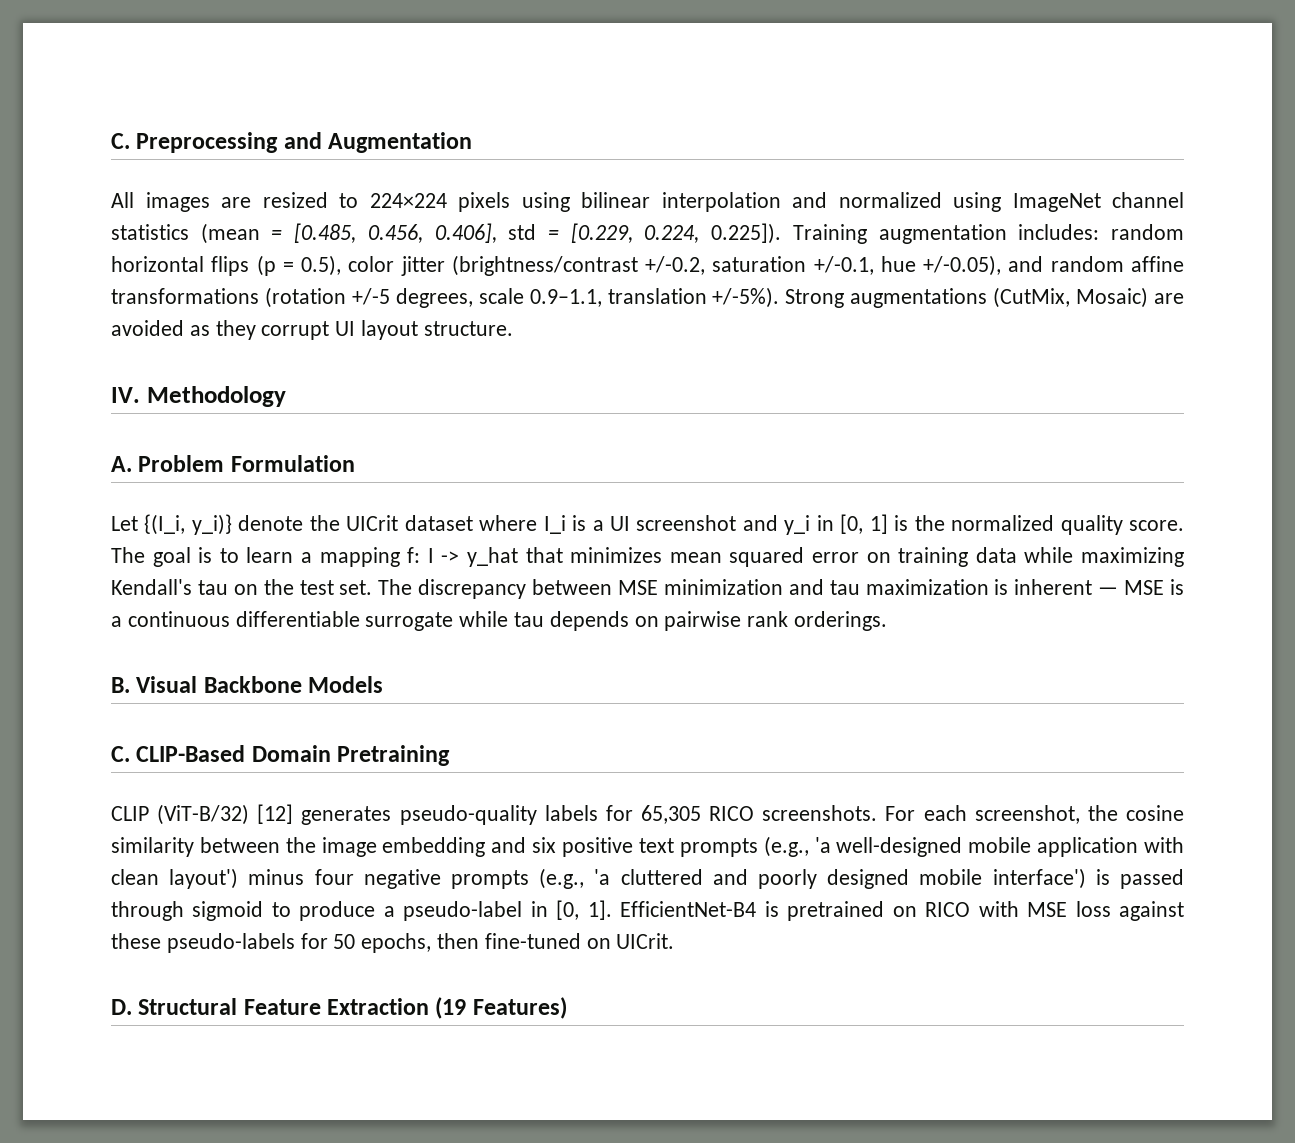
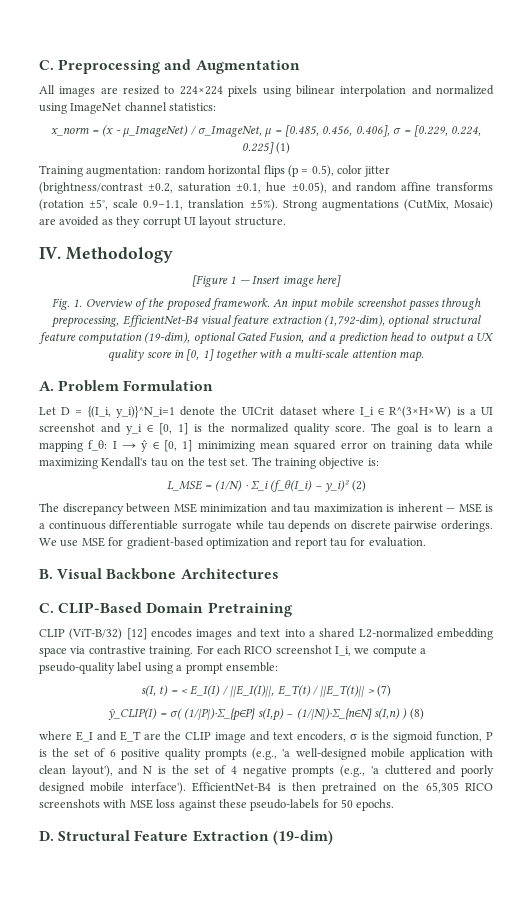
- All images are resized to 224×224 pixels using bilinear interpolation and normalized using ImageNet channel statistics (mean = [0.485, 0.456, 0.406], std = [0.229, 0.224, 0.225]). Training augmentation includes: random horizontal flips (p = 0.5), color jitter (brightness/contrast +/-0.2, saturation +/-0.1, hue +/-0.05), and random affine transformations (rotation +/-5 degrees, scale 0.9–1.1, translation +/-5%).
+ All images are resized to 224×224 pixels using bilinear interpolation and normalized using ImageNet channel statistics:
+ x_norm = (x - μ_ImageNet) / σ_ImageNet, μ = [0.485, 0.456, 0.406], σ = [0.229, 0.224, 0.225] (1)
+ Training augmentation: random horizontal flips (p = 0.5), color jitter (brightness/contrast ±0.2, saturation ±0.1, hue ±0.05), and random affine transforms (rotation ±5°, scale 0.9–1.1, translation ±5%).
+ [Figure 1 — Insert image here]
+ Fig. 1. Overview of the proposed framework. An input mobile screenshot passes through preprocessing, EfficientNet-B4 visual feature extraction (1,792-dim), optional structural feature computation (19-dim), optional Gated Fusion, and a prediction head to output a UX quality score in [0, 1] together with a multi-scale attention map.
- Let {(I_i, y_i)} denote the UICrit dataset where I_i is a UI screenshot and y_i in [0, 1] is the normalized quality score.
+ Let D = {(I_i, y_i)}^N_i=1 denote the UICrit dataset where I_i ∈ R^(3×H×W) is a UI screenshot and y_i ∈ [0, 1] is the normalized quality score.
- The goal is to learn a mapping f: I -> y_hat that minimizes mean squared error on training data while maximizing Kendall's tau on the test set.
+ The goal is to learn a mapping f_θ: I → ŷ ∈ [0, 1] minimizing mean squared error on training data while maximizing Kendall's tau on the test set.
- The discrepancy between MSE minimization and tau maximization is inherent — MSE is a continuous differentiable surrogate while tau depends on pairwise rank orderings.
+ The training objective is:
+ L_MSE = (1/N) · Σ_i (f_θ(I_i) − y_i)² (2)
+ The discrepancy between MSE minimization and tau maximization is inherent — MSE is a continuous differentiable surrogate while tau depends on discrete pairwise orderings. We use MSE for gradient-based optimization and report tau for evaluation.
- B. Visual Backbone Models
+ B. Visual Backbone Architectures
- CLIP (ViT-B/32) [12] generates pseudo-quality labels for 65,305 RICO screenshots. For each screenshot, the cosine similarity between the image embedding and six positive text prompts (e.g., 'a well-designed mobile application with clean layout') minus four negative prompts (e.g., 'a cluttered and poorly designed mobile interface') is passed through sigmoid to produce a pseudo-label in [0, 1].
+ CLIP (ViT-B/32) [12] encodes images and text into a shared L2-normalized embedding space via contrastive training. For each RICO screenshot I_i, we compute a pseudo-quality label using a prompt ensemble:
+ s(I, t) = < E_I(I) / ||E_I(I)||, E_T(t) / ||E_T(t)|| > (7)
+ ŷ_CLIP(I) = σ( (1/|P|)·Σ_{p∈P} s(I,p) − (1/|N|)·Σ_{n∈N} s(I,n) ) (8)
+ where E_I and E_T are the CLIP image and text encoders, σ is the sigmoid function, P is the set of 6 positive quality prompts (e.g., 'a well-designed mobile application with clean layout'), and N is the set of 4 negative prompts (e.g., 'a cluttered and poorly designed mobile interface').
- EfficientNet-B4 is pretrained on RICO with MSE loss against these pseudo-labels for 50 epochs, then fine-tuned on UICrit.
+ EfficientNet-B4 is then pretrained on the 65,305 RICO screenshots with MSE loss against these pseudo-labels for 50 epochs.
- D. Structural Feature Extraction (19 Features)
+ D. Structural Feature Extraction (19-dim)

